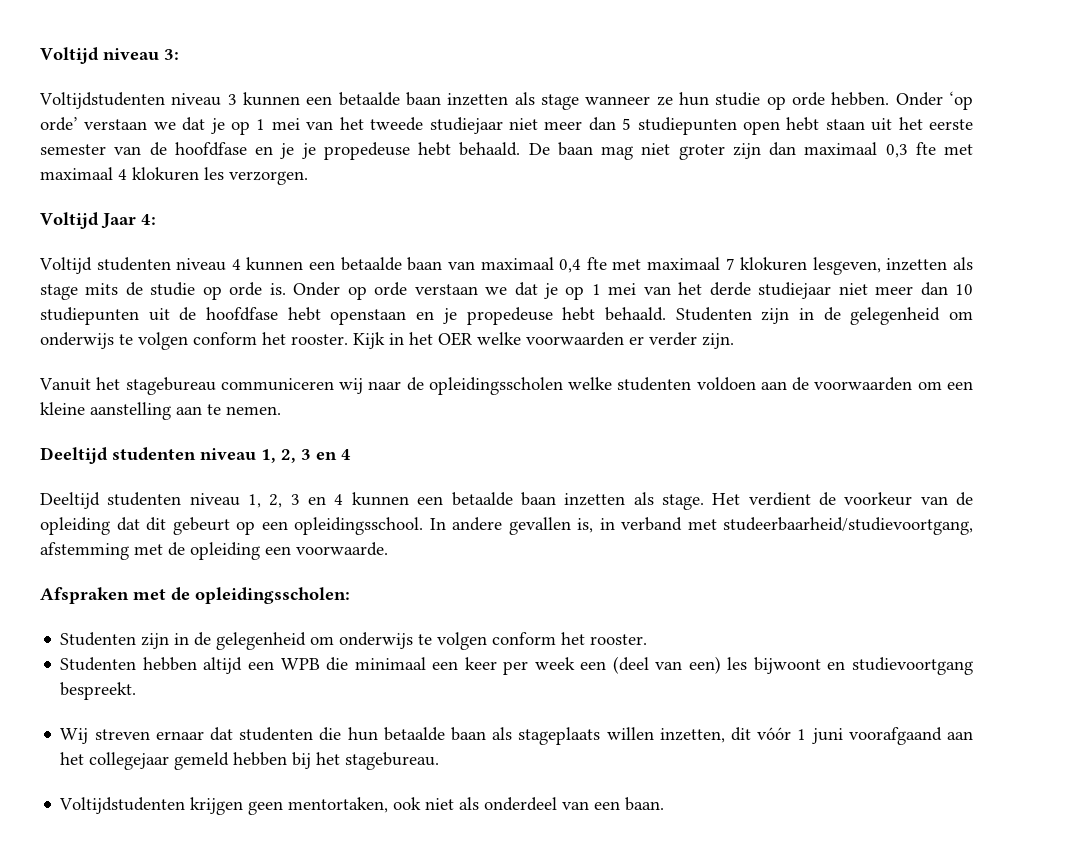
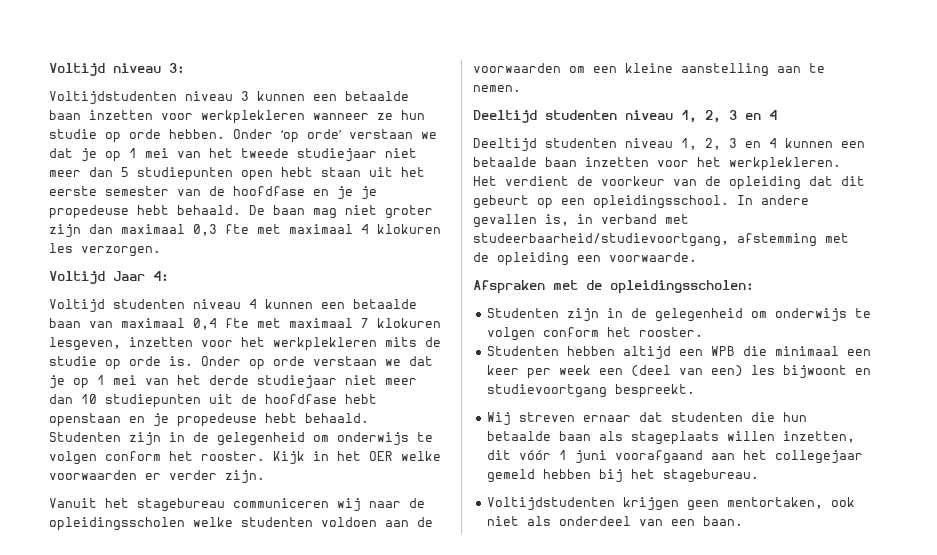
- Voltijdstudenten niveau 3 kunnen een betaalde baan inzetten als stage wanneer ze hun studie op orde hebben.
+ Voltijdstudenten niveau 3 kunnen een betaalde baan inzetten voor werkplekleren wanneer ze hun studie op orde hebben.
- Voltijd studenten niveau 4 kunnen een betaalde baan van maximaal 0,4 fte met maximaal 7 klokuren lesgeven, inzetten als stage mits de studie op orde is.
+ Voltijd studenten niveau 4 kunnen een betaalde baan van maximaal 0,4 fte met maximaal 7 klokuren lesgeven, inzetten voor het werkplekleren mits de studie op orde is.
- Deeltijd studenten niveau 1, 2, 3 en 4 kunnen een betaalde baan inzetten als stage.
+ Deeltijd studenten niveau 1, 2, 3 en 4 kunnen een betaalde baan inzetten voor het werkplekleren.

